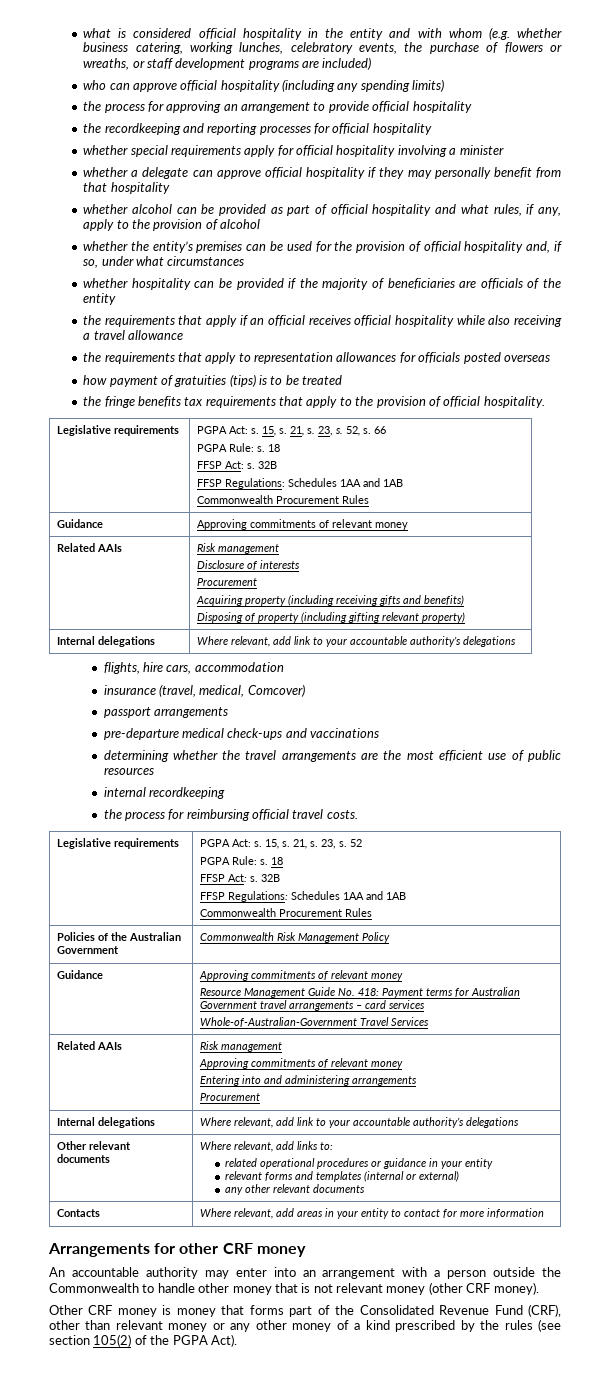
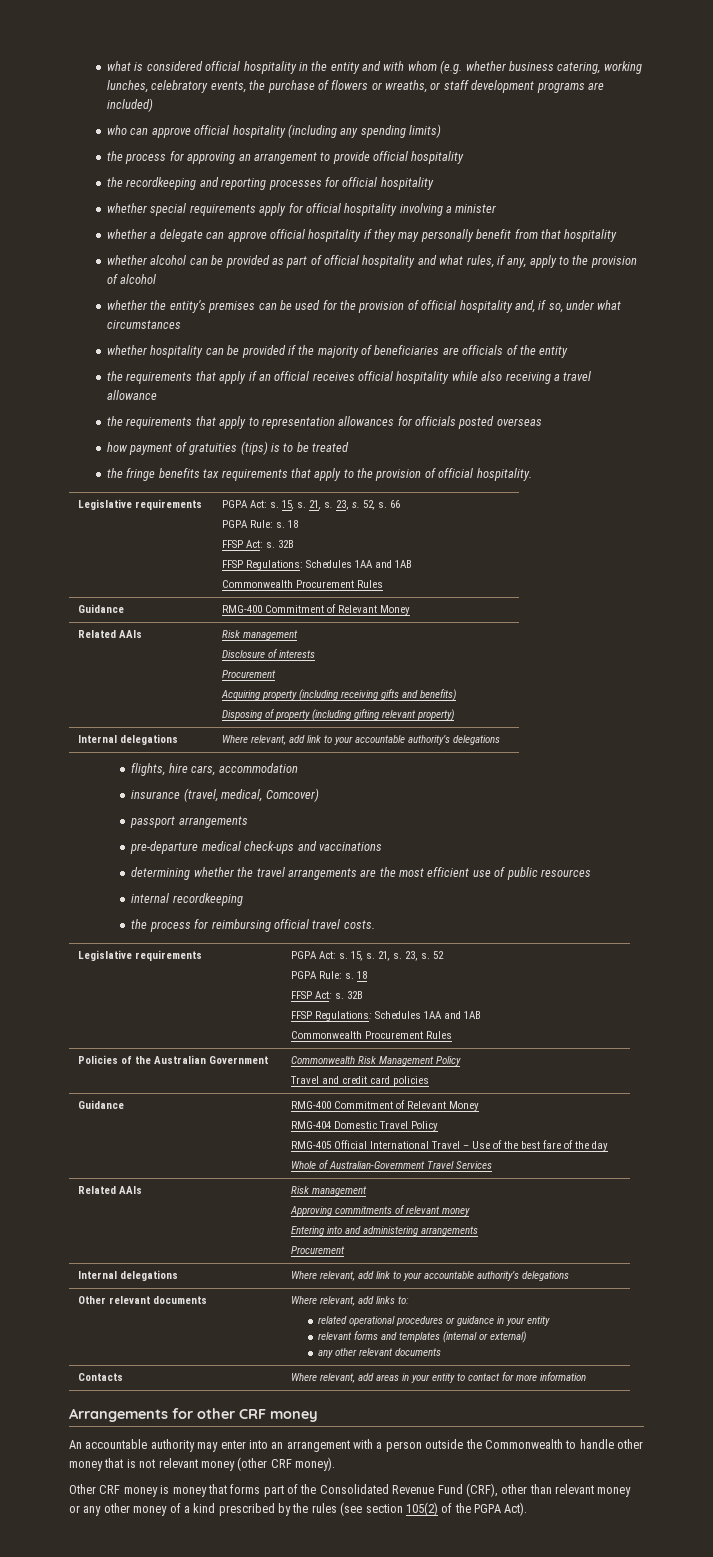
  Legislative requirements | PGPA Act: s. 15, s. 21, s. 23, s. 52, s. 66
  PGPA Rule: s. 18
  FFSP Act: s. 32B
  FFSP Regulations: Schedules 1AA and 1AB
  Commonwealth Procurement Rules
- Guidance | Approving commitments of relevant money
+ Guidance | RMG-400 Commitment of Relevant Money
  Policies of the Australian Government | Commonwealth Risk Management Policy
- Guidance | Approving commitments of relevant money
- Resource Management Guide No. 418: Payment terms for Australian Government travel arrangements – card services
- Whole-of-Australian-Government Travel Services
+ Travel and credit card policies
+ Guidance | RMG-400 Commitment of Relevant Money
+ RMG-404 Domestic Travel Policy
+ RMG-405 Official International Travel – Use of the best fare of the day
+ Whole of Australian-Government Travel Services

